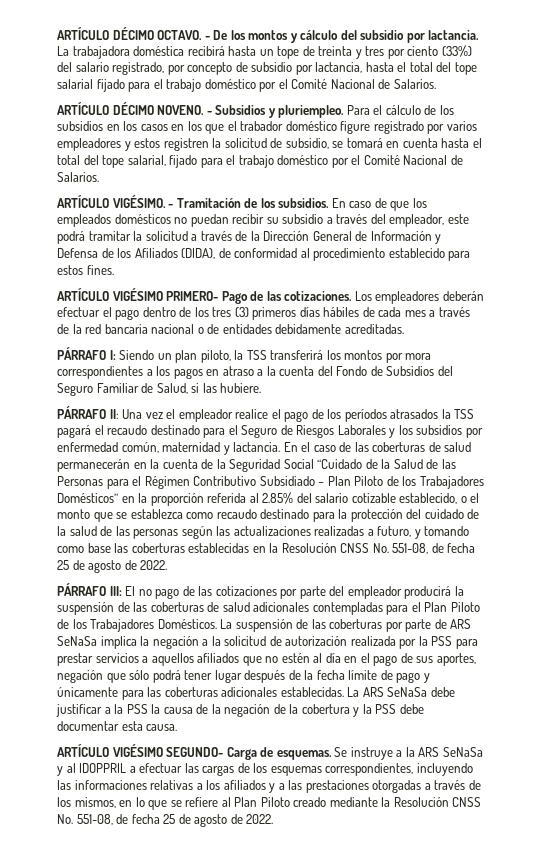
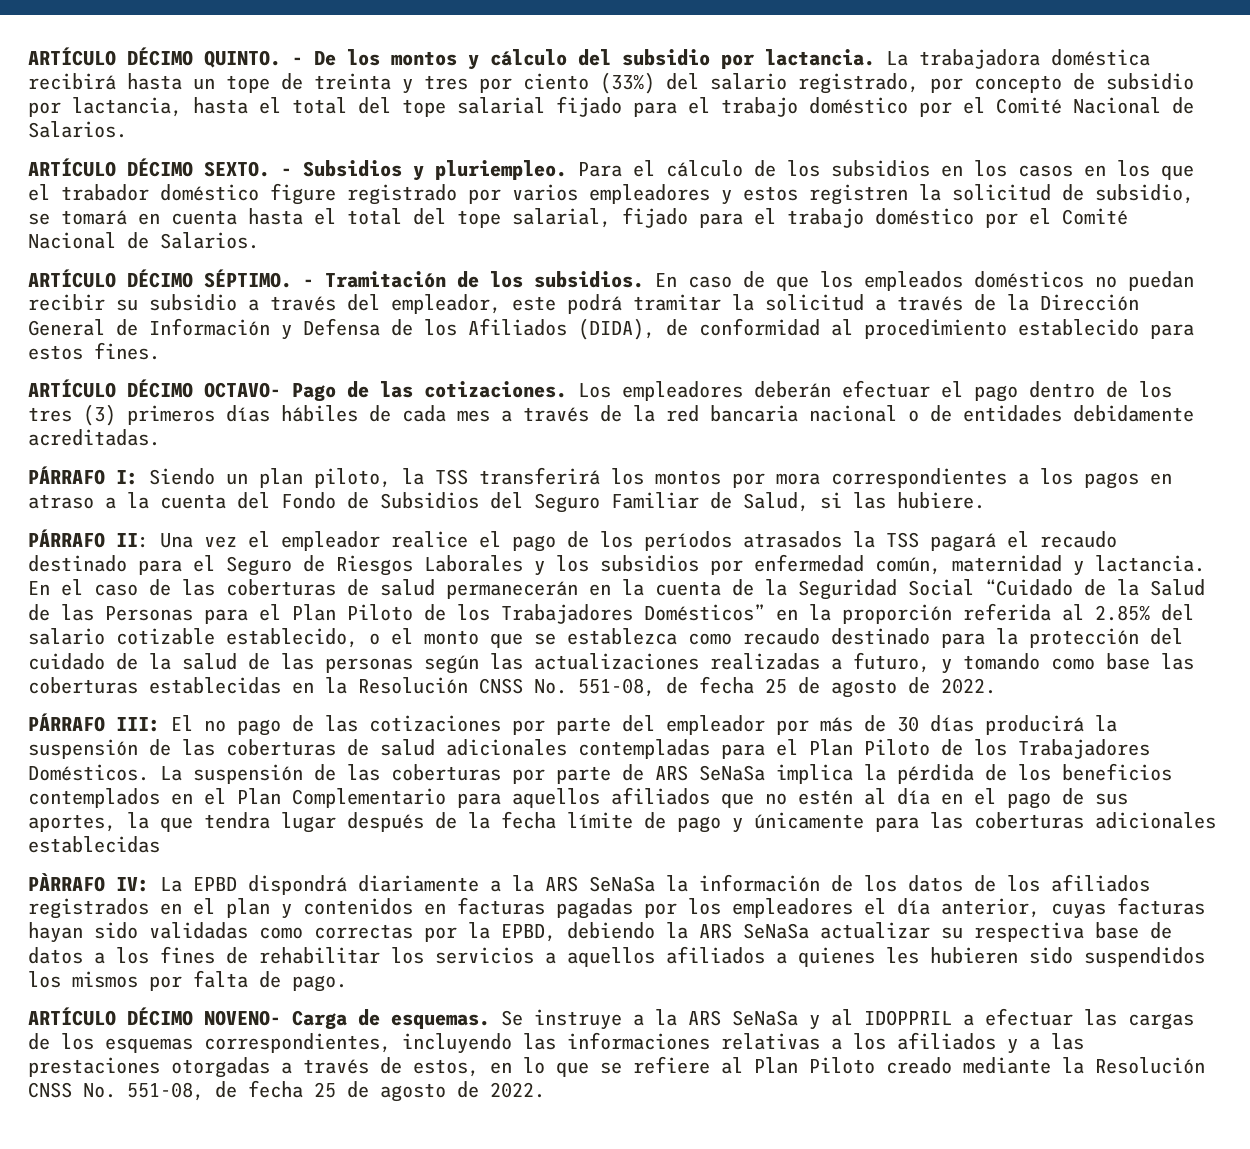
- ARTÍCULO DÉCIMO OCTAVO.
+ ARTÍCULO DÉCIMO QUINTO.
- ARTÍCULO DÉCIMO NOVENO.
+ ARTÍCULO DÉCIMO SEXTO.
- ARTÍCULO VIGÉSIMO.
+ ARTÍCULO DÉCIMO SÉPTIMO.
- ARTÍCULO VIGÉSIMO PRIMERO- Pago de las cotizaciones.
+ ARTÍCULO DÉCIMO OCTAVO- Pago de las cotizaciones.
- En el caso de las coberturas de salud permanecerán en la cuenta de la Seguridad Social “Cuidado de la Salud de las Personas para el Régimen Contributivo Subsidiado – Plan Piloto de los Trabajadores Domésticos” en la proporción referida al 2.85% del salario cotizable establecido, o el monto que se establezca como recaudo destinado para la protección del cuidado de la salud de las personas según las actualizaciones realizadas a futuro, y tomando como base las coberturas establecidas en la Resolución CNSS No. 551-08, de fecha 25 de agosto de 2022.
+ En el caso de las coberturas de salud permanecerán en la cuenta de la Seguridad Social “Cuidado de la Salud de las Personas para el Plan Piloto de los Trabajadores Domésticos” en la proporción referida al 2.85% del salario cotizable establecido, o el monto que se establezca como recaudo destinado para la protección del cuidado de la salud de las personas según las actualizaciones realizadas a futuro, y tomando como base las coberturas establecidas en la Resolución CNSS No. 551-08, de fecha 25 de agosto de 2022.
- PÁRRAFO III: El no pago de las cotizaciones por parte del empleador producirá la suspensión de las coberturas de salud adicionales contempladas para el Plan Piloto de los Trabajadores Domésticos.
+ PÁRRAFO III: El no pago de las cotizaciones por parte del empleador por más de 30 días producirá la suspensión de las coberturas de salud adicionales contempladas para el Plan Piloto de los Trabajadores Domésticos.
- La suspensión de las coberturas por parte de ARS SeNaSa implica la negación a la solicitud de autorización realizada por la PSS para prestar servicios a aquellos afiliados que no estén al día en el pago de sus aportes, negación que sólo podrá tener lugar después de la fecha límite de pago y únicamente para las coberturas adicionales establecidas. La ARS SeNaSa debe justificar a la PSS la causa de la negación de la cobertura y la PSS debe documentar esta causa.
- ARTÍCULO VIGÉSIMO SEGUNDO- Carga de esquemas.
+ La suspensión de las coberturas por parte de ARS SeNaSa implica la pérdida de los beneficios contemplados en el Plan Complementario para aquellos afiliados que no estén al día en el pago de sus aportes, la que tendra lugar después de la fecha límite de pago y únicamente para las coberturas adicionales establecidas
+ PÀRRAFO IV: La EPBD dispondrá diariamente a la ARS SeNaSa la información de los datos de los afiliados registrados en el plan y contenidos en facturas pagadas por los empleadores el día anterior, cuyas facturas hayan sido validadas como correctas por la EPBD, debiendo la ARS SeNaSa actualizar su respectiva base de datos a los fines de rehabilitar los servicios a aquellos afiliados a quienes les hubieren sido suspendidos los mismos por falta de pago.
+ ARTÍCULO DÉCIMO NOVENO- Carga de esquemas.
- Se instruye a la ARS SeNaSa y al IDOPPRIL a efectuar las cargas de los esquemas correspondientes, incluyendo las informaciones relativas a los afiliados y a las prestaciones otorgadas a través de los mismos, en lo que se refiere al Plan Piloto creado mediante la Resolución CNSS No. 551-08, de fecha 25 de agosto de 2022.
+ Se instruye a la ARS SeNaSa y al IDOPPRIL a efectuar las cargas de los esquemas correspondientes, incluyendo las informaciones relativas a los afiliados y a las prestaciones otorgadas a través de estos, en lo que se refiere al Plan Piloto creado mediante la Resolución CNSS No. 551-08, de fecha 25 de agosto de 2022.

